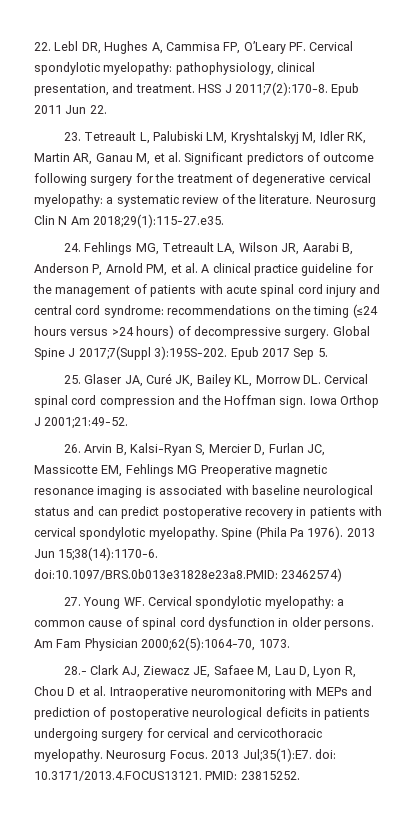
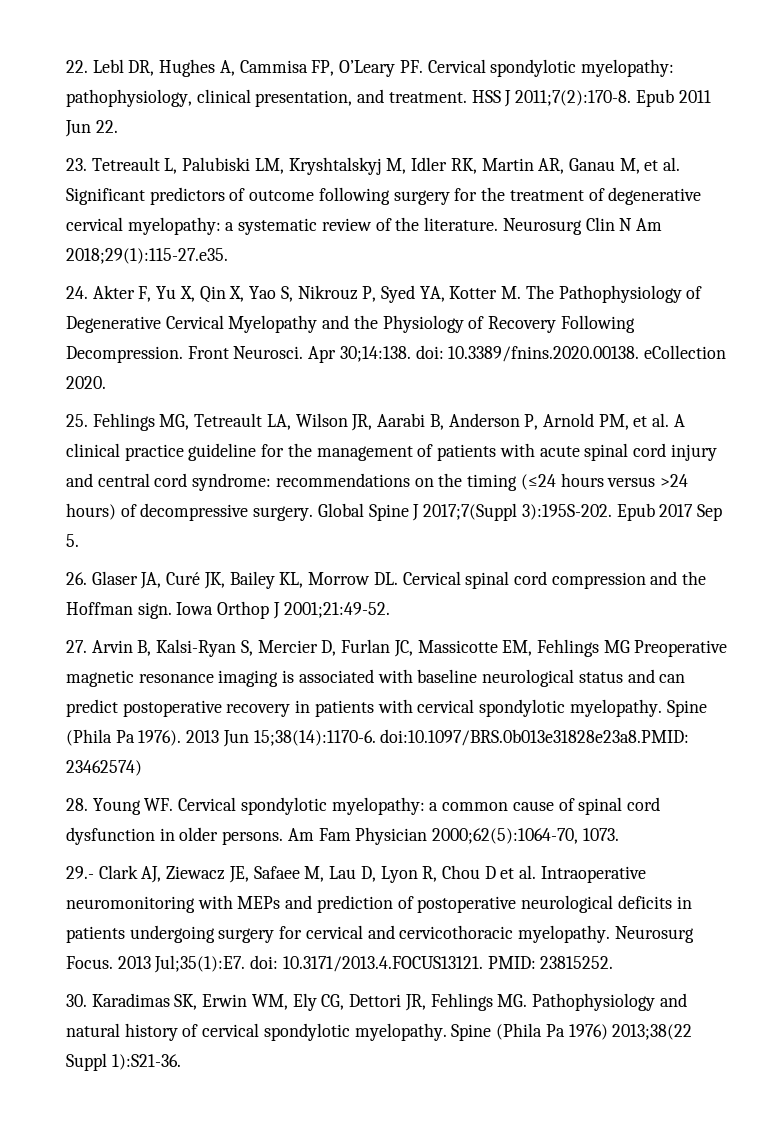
- 24. Fehlings MG, Tetreault LA, Wilson JR, Aarabi B, Anderson P, Arnold PM, et al. A clinical practice guideline for the management of patients with acute spinal cord injury and central cord syndrome: recommendations on the timing (≤24 hours versus >24 hours) of decompressive surgery.
+ 24. Akter F, Yu X, Qin X, Yao S, Nikrouz P, Syed YA, Kotter M. The Pathophysiology of Degenerative Cervical Myelopathy and the Physiology of Recovery Following Decompression. Front Neurosci. Apr 30;14:138. doi: 10.3389/fnins.2020.00138. eCollection 2020.
+ 25. Fehlings MG, Tetreault LA, Wilson JR, Aarabi B, Anderson P, Arnold PM, et al. A clinical practice guideline for the management of patients with acute spinal cord injury and central cord syndrome: recommendations on the timing (≤24 hours versus >24 hours) of decompressive surgery.
- 25. Glaser JA, Curé JK, Bailey KL, Morrow DL. Cervical spinal cord compression and the Hoffman sign.
+ 26. Glaser JA, Curé JK, Bailey KL, Morrow DL. Cervical spinal cord compression and the Hoffman sign.
- 26. Arvin B, Kalsi-Ryan S, Mercier D, Furlan JC, Massicotte EM, Fehlings MG Preoperative magnetic resonance imaging is associated with baseline neurological status and can predict postoperative recovery in patients with cervical spondylotic myelopathy.
+ 27. Arvin B, Kalsi-Ryan S, Mercier D, Furlan JC, Massicotte EM, Fehlings MG Preoperative magnetic resonance imaging is associated with baseline neurological status and can predict postoperative recovery in patients with cervical spondylotic myelopathy.
- 27. Young WF. Cervical spondylotic myelopathy: a common cause of spinal cord dysfunction in older persons.
+ 28. Young WF. Cervical spondylotic myelopathy: a common cause of spinal cord dysfunction in older persons.
- 28.- Clark AJ, Ziewacz JE, Safaee M, Lau D, Lyon R, Chou D et al. Intraoperative neuromonitoring with MEPs and prediction of postoperative neurological deficits in patients undergoing surgery for cervical and cervicothoracic myelopathy.
+ 29.- Clark AJ, Ziewacz JE, Safaee M, Lau D, Lyon R, Chou D et al. Intraoperative neuromonitoring with MEPs and prediction of postoperative neurological deficits in patients undergoing surgery for cervical and cervicothoracic myelopathy.
+ 30. Karadimas SK, Erwin WM, Ely CG, Dettori JR, Fehlings MG. Pathophysiology and natural history of cervical spondylotic myelopathy. Spine (Phila Pa 1976) 2013;38(22 Suppl 1):S21-36.

